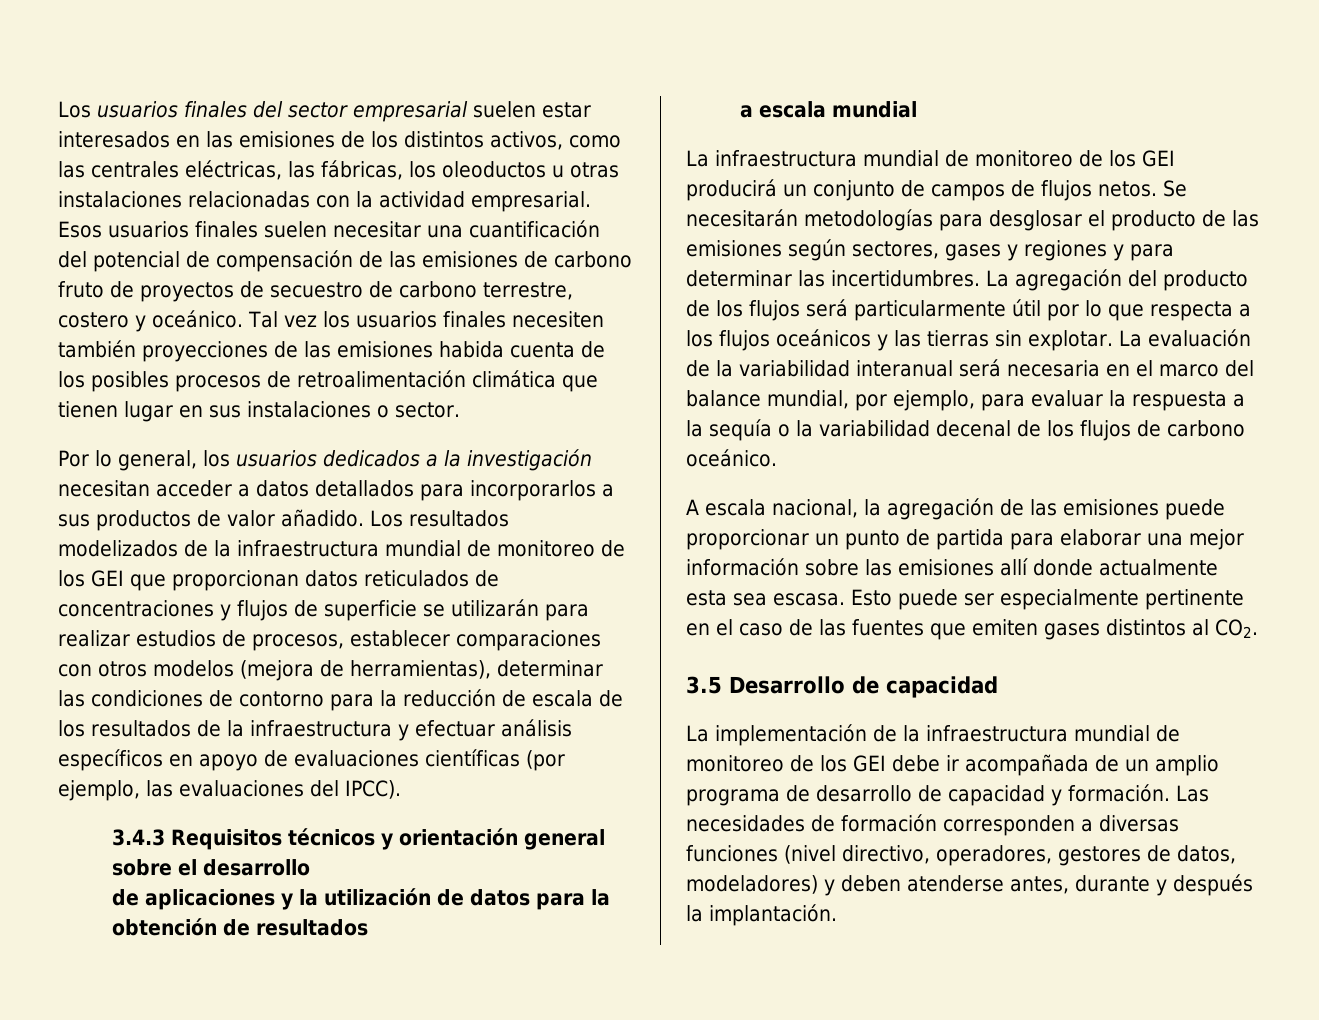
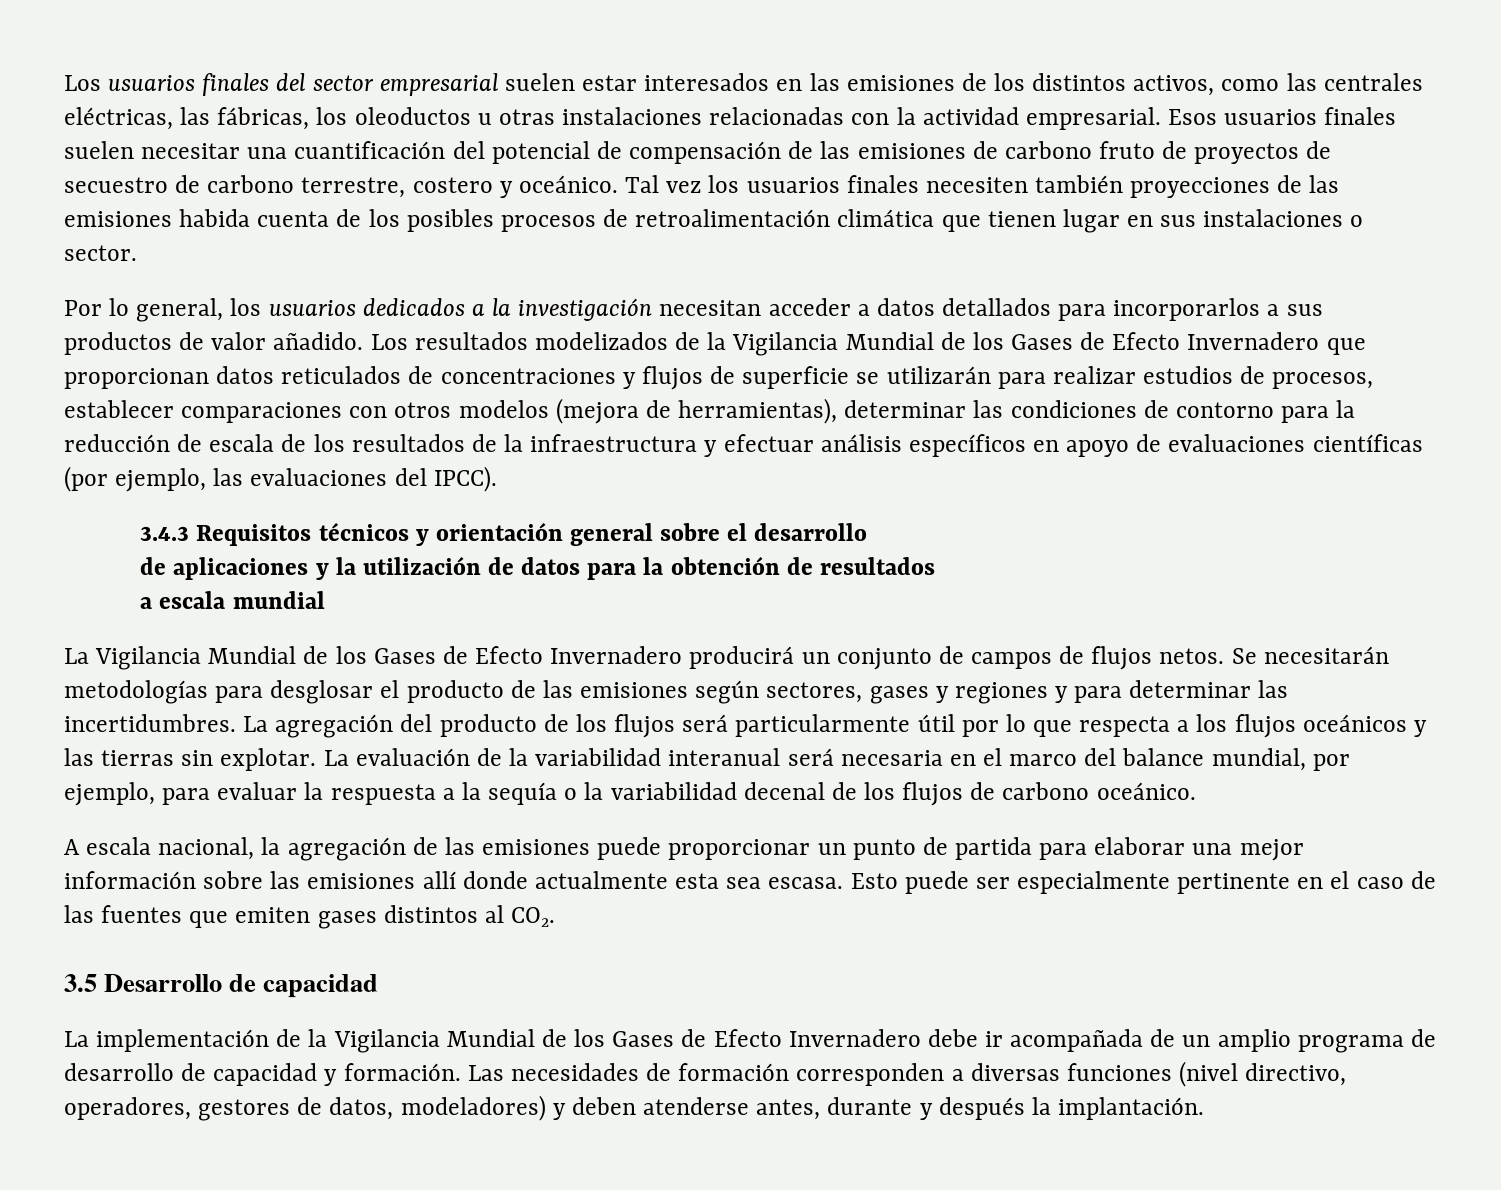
- Los resultados modelizados de la infraestructura mundial de monitoreo de los GEI que proporcionan datos reticulados de concentraciones y flujos de superficie se utilizarán para realizar estudios de procesos, establecer comparaciones con otros modelos (mejora de herramientas), determinar las condiciones de contorno para la reducción de escala de los resultados de la infraestructura y efectuar análisis específicos en apoyo de evaluaciones científicas (por ejemplo, las evaluaciones del IPCC).
+ Los resultados modelizados de la Vigilancia Mundial de los Gases de Efecto Invernadero que proporcionan datos reticulados de concentraciones y flujos de superficie se utilizarán para realizar estudios de procesos, establecer comparaciones con otros modelos (mejora de herramientas), determinar las condiciones de contorno para la reducción de escala de los resultados de la infraestructura y efectuar análisis específicos en apoyo de evaluaciones científicas (por ejemplo, las evaluaciones del IPCC).
- La infraestructura mundial de monitoreo de los GEI producirá un conjunto de campos de flujos netos.
+ La Vigilancia Mundial de los Gases de Efecto Invernadero producirá un conjunto de campos de flujos netos.
- La implementación de la infraestructura mundial de monitoreo de los GEI debe ir acompañada de un amplio programa de desarrollo de capacidad y formación.
+ La implementación de la Vigilancia Mundial de los Gases de Efecto Invernadero debe ir acompañada de un amplio programa de desarrollo de capacidad y formación.

